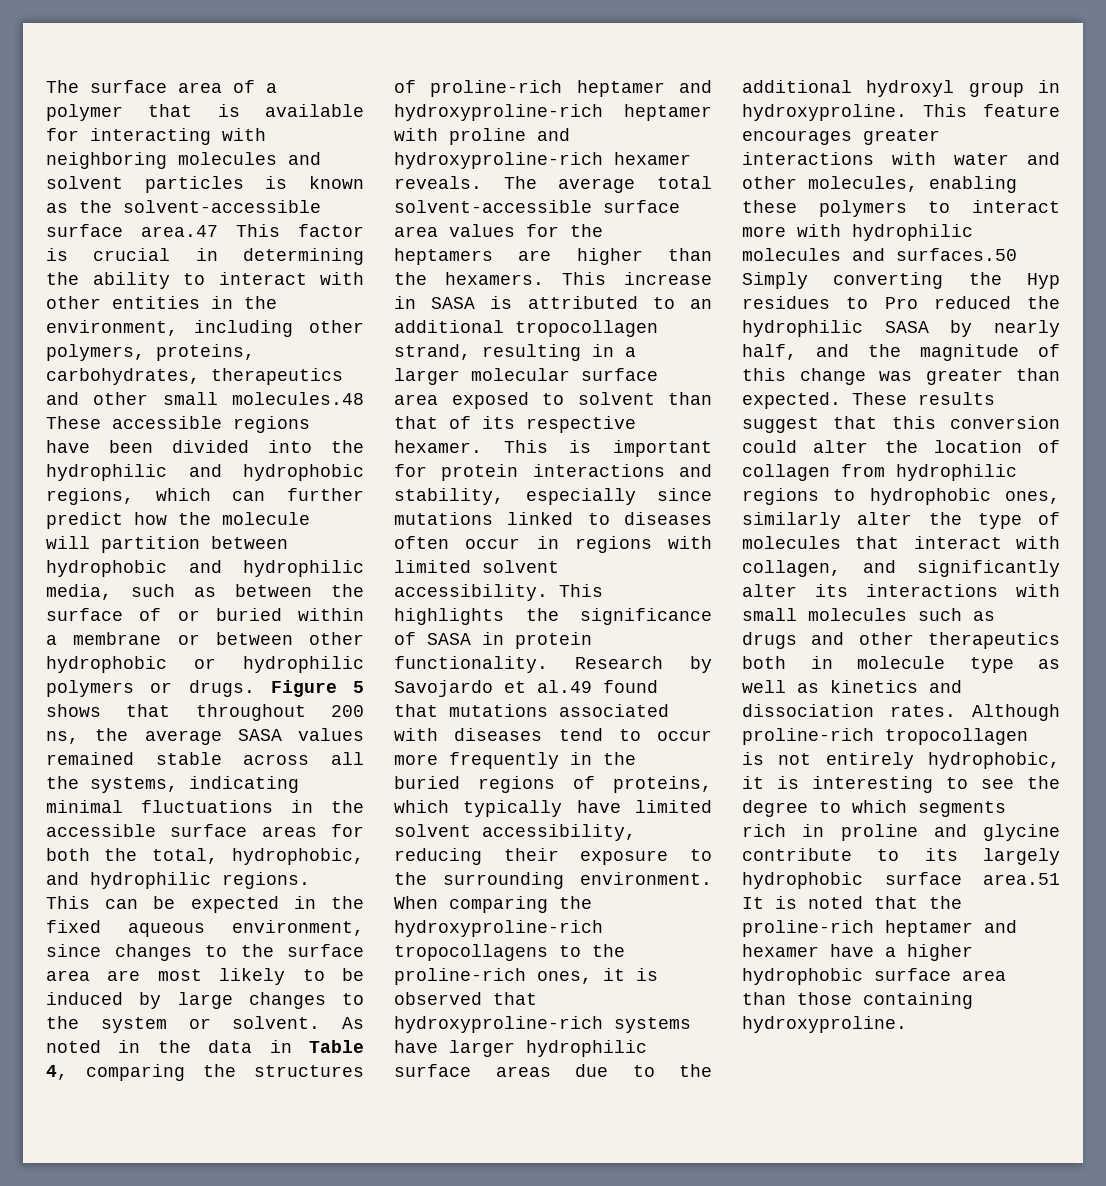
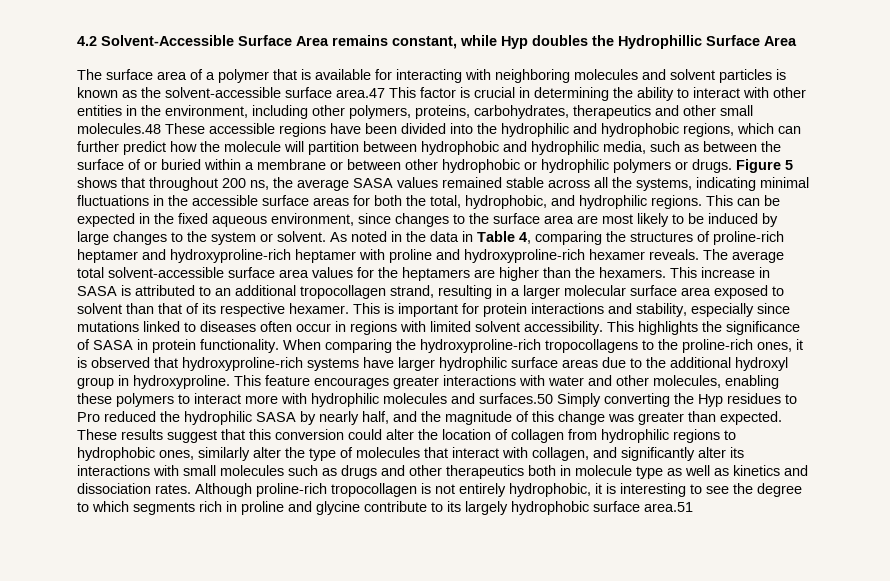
+ 4.2 Solvent-Accessible Surface Area remains constant, while Hyp doubles the Hydrophillic Surface Area
- Research by Savojardo et al.49 found that mutations associated with diseases tend to occur more frequently in the buried regions of proteins, which typically have limited solvent accessibility, reducing their exposure to the surrounding environment.
- Although proline-rich tropocollagen is not entirely hydrophobic, it is interesting to see the degree to which segments rich in proline and glycine contribute to its largely hydrophobic surface area.51 It is noted that the proline-rich heptamer and hexamer have a higher hydrophobic surface area than those containing hydroxyproline.
+ Although proline-rich tropocollagen is not entirely hydrophobic, it is interesting to see the degree to which segments rich in proline and glycine contribute to its largely hydrophobic surface area.51

